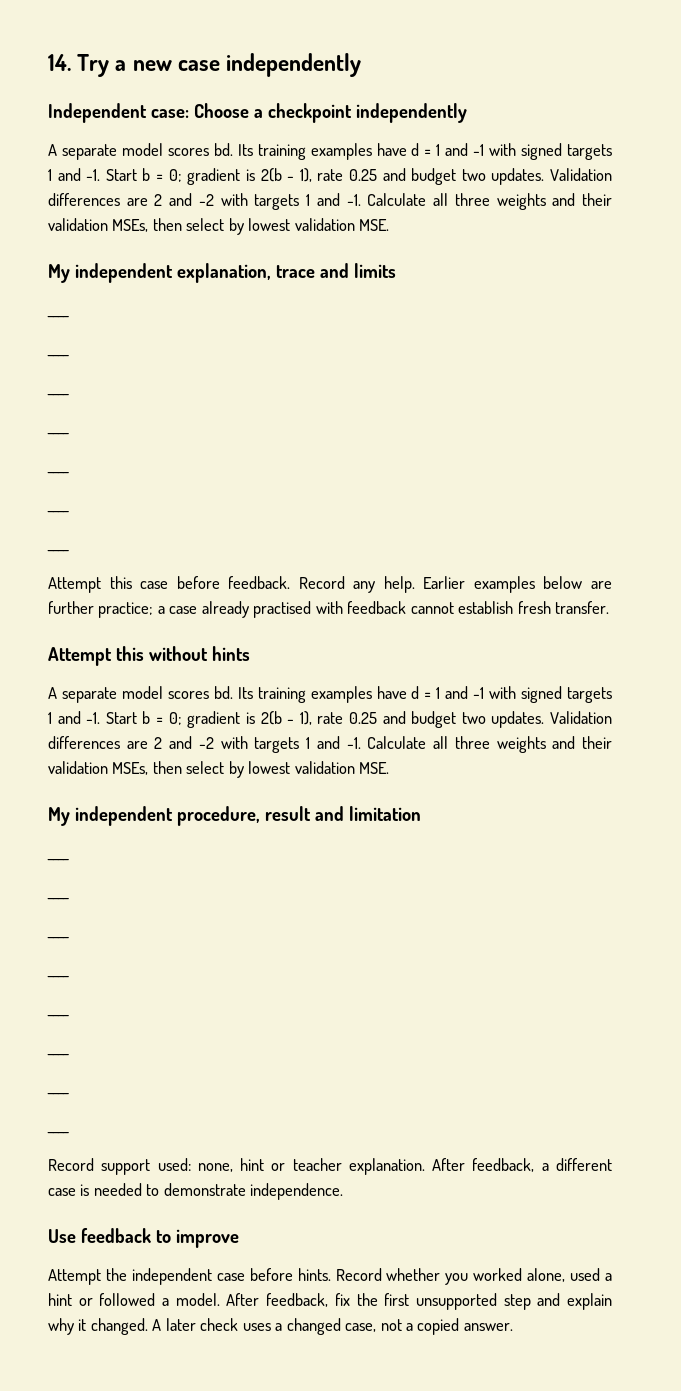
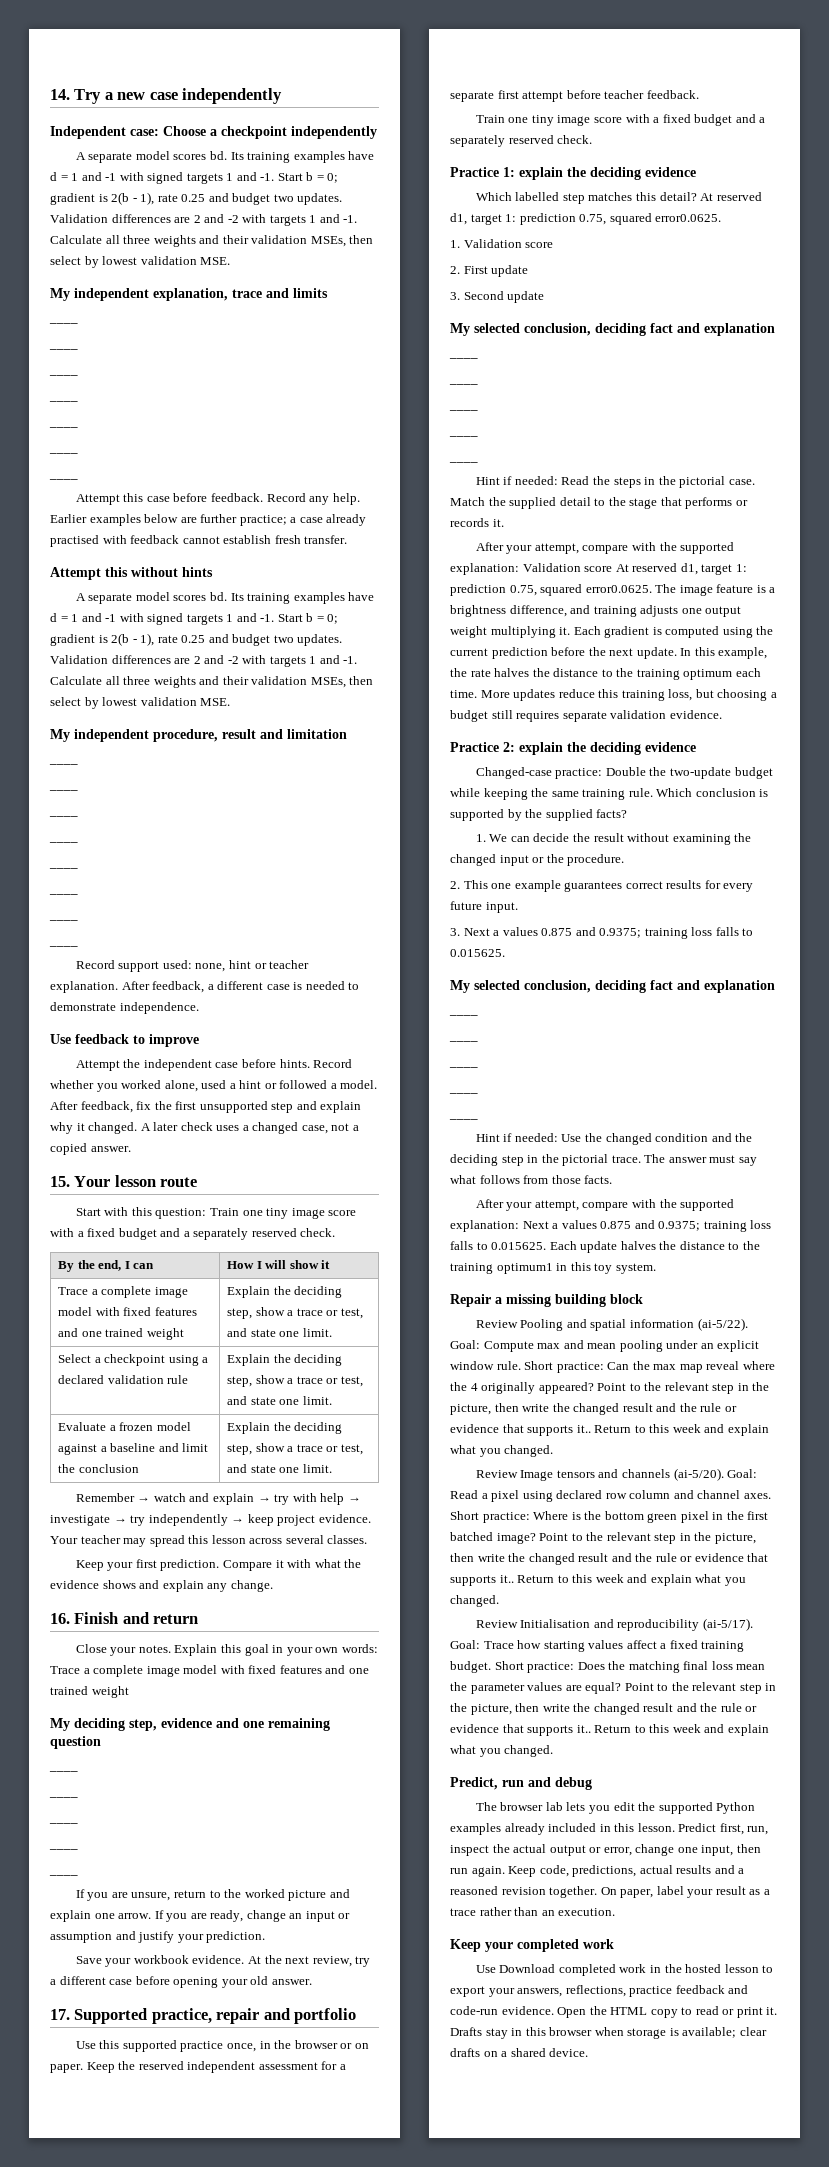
+ 15. Your lesson route
+ Start with this question: Train one tiny image score with a fixed budget and a separately reserved check.
+ By the end, I can | How I will show it
+ Trace a complete image model with fixed features and one trained weight | Explain the deciding step, show a trace or test, and state one limit.
+ Select a checkpoint using a declared validation rule | Explain the deciding step, show a trace or test, and state one limit.
+ Evaluate a frozen model against a baseline and limit the conclusion | Explain the deciding step, show a trace or test, and state one limit.
+ Remember → watch and explain → try with help → investigate → try independently → keep project evidence. Your teacher may spread this lesson across several classes.
+ Keep your first prediction. Compare it with what the evidence shows and explain any change.
+ 16. Finish and return
+ Close your notes. Explain this goal in your own words: Trace a complete image model with fixed features and one trained weight
+ My deciding step, evidence and one remaining question
+ ____
+ ____
+ ____
+ ____
+ ____
+ If you are unsure, return to the worked picture and explain one arrow. If you are ready, change an input or assumption and justify your prediction.
+ Save your workbook evidence. At the next review, try a different case before opening your old answer.
+ 17. Supported practice, repair and portfolio
+ Use this supported practice once, in the browser or on paper. Keep the reserved independent assessment for a separate first attempt before teacher feedback.
+ Train one tiny image score with a fixed budget and a separately reserved check.
+ Practice 1: explain the deciding evidence
+ Which labelled step matches this detail? At reserved d1, target 1: prediction 0.75, squared error0.0625.
+ 1. Validation score
+ 2. First update
+ 3. Second update
+ My selected conclusion, deciding fact and explanation
+ ____
+ ____
+ ____
+ ____
+ ____
+ Hint if needed: Read the steps in the pictorial case. Match the supplied detail to the stage that performs or records it.
+ After your attempt, compare with the supported explanation: Validation score At reserved d1, target 1: prediction 0.75, squared error0.0625. The image feature is a brightness difference, and training adjusts one output weight multiplying it. Each gradient is computed using the current prediction before the next update. In this example, the rate halves the distance to the training optimum each time. More updates reduce this training loss, but choosing a budget still requires separate validation evidence.
+ Practice 2: explain the deciding evidence
+ Changed-case practice: Double the two-update budget while keeping the same training rule. Which conclusion is supported by the supplied facts?
+ 1. We can decide the result without examining the changed input or the procedure.
+ 2. This one example guarantees correct results for every future input.
+ 3. Next a values 0.875 and 0.9375; training loss falls to 0.015625.
+ My selected conclusion, deciding fact and explanation
+ ____
+ ____
+ ____
+ ____
+ ____
+ Hint if needed: Use the changed condition and the deciding step in the pictorial trace. The answer must say what follows from those facts.
+ After your attempt, compare with the supported explanation: Next a values 0.875 and 0.9375; training loss falls to 0.015625. Each update halves the distance to the training optimum1 in this toy system.
+ Repair a missing building block
+ Review Pooling and spatial information (ai-5/22). Goal: Compute max and mean pooling under an explicit window rule. Short practice: Can the max map reveal where the 4 originally appeared? Point to the relevant step in the picture, then write the changed result and the rule or evidence that supports it.. Return to this week and explain what you changed.
+ Review Image tensors and channels (ai-5/20). Goal: Read a pixel using declared row column and channel axes. Short practice: Where is the bottom green pixel in the first batched image? Point to the relevant step in the picture, then write the changed result and the rule or evidence that supports it.. Return to this week and explain what you changed.
+ Review Initialisation and reproducibility (ai-5/17). Goal: Trace how starting values affect a fixed training budget. Short practice: Does the matching final loss mean the parameter values are equal? Point to the relevant step in the picture, then write the changed result and the rule or evidence that supports it.. Return to this week and explain what you changed.
+ Predict, run and debug
+ The browser lab lets you edit the supported Python examples already included in this lesson. Predict first, run, inspect the actual output or error, change one input, then run again. Keep code, predictions, actual results and a reasoned revision together. On paper, label your result as a trace rather than an execution.
+ Keep your completed work
+ Use Download completed work in the hosted lesson to export your answers, reflections, practice feedback and code-run evidence. Open the HTML copy to read or print it. Drafts stay in this browser when storage is available; clear drafts on a shared device.

